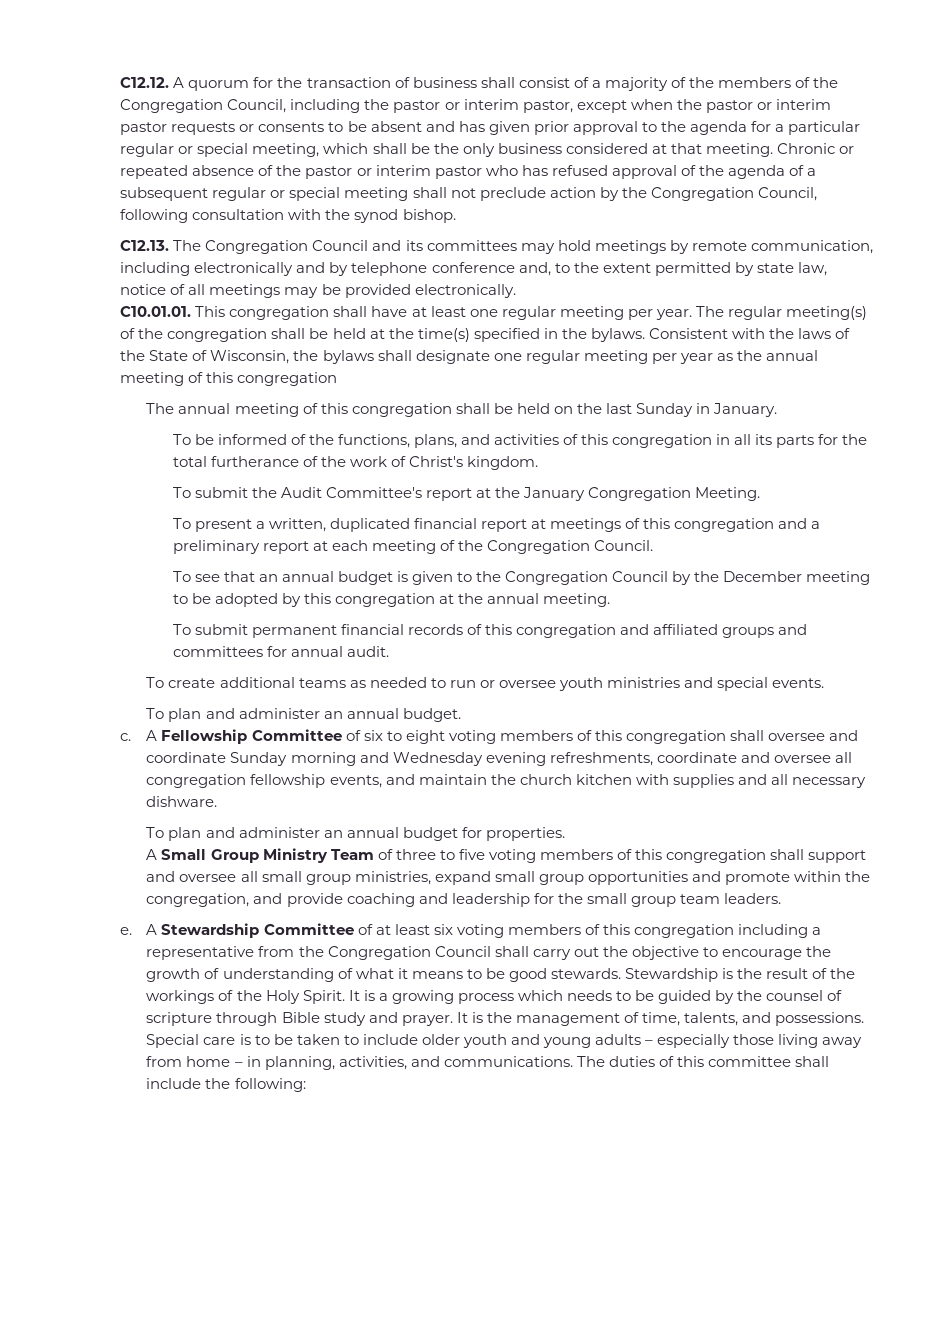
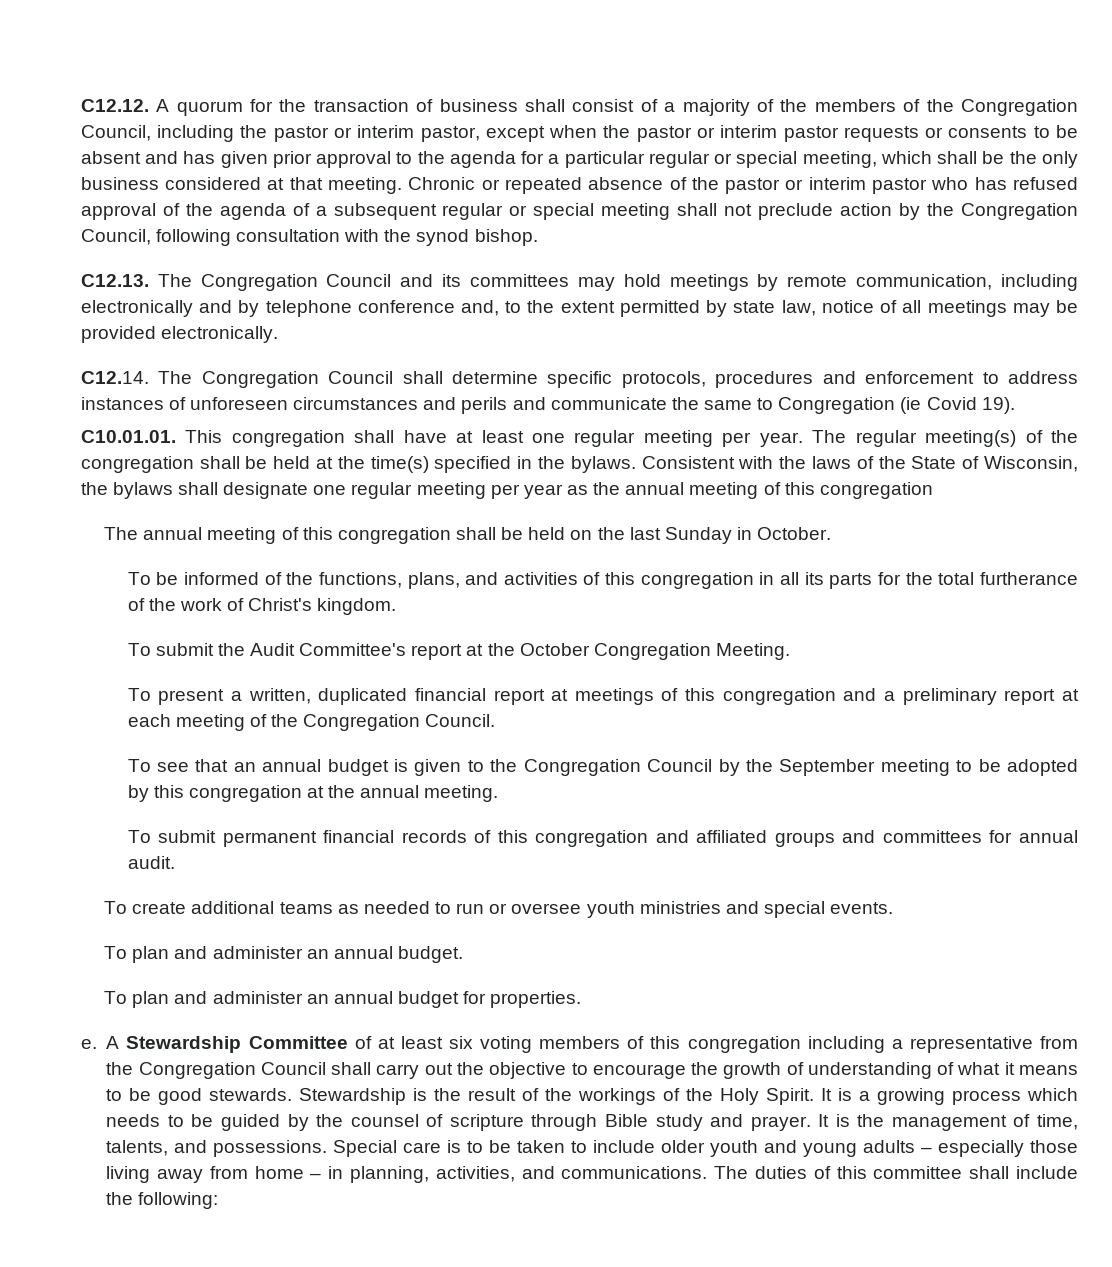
+ C12.14. The Congregation Council shall determine specific protocols, procedures and enforcement to address instances of unforeseen circumstances and perils and communicate the same to Congregation (ie Covid 19).
- The annual meeting of this congregation shall be held on the last Sunday in January.
+ The annual meeting of this congregation shall be held on the last Sunday in October.
- To submit the Audit Committee's report at the January Congregation Meeting.
+ To submit the Audit Committee's report at the October Congregation Meeting.
- To see that an annual budget is given to the Congregation Council by the December meeting to be adopted by this congregation at the annual meeting.
+ To see that an annual budget is given to the Congregation Council by the September meeting to be adopted by this congregation at the annual meeting.
- c. A Fellowship Committee of six to eight voting members of this congregation shall oversee and coordinate Sunday morning and Wednesday evening refreshments, coordinate and oversee all congregation fellowship events, and maintain the church kitchen with supplies and all necessary dishware.
- A Small Group Ministry Team of three to five voting members of this congregation shall support and oversee all small group ministries, expand small group opportunities and promote within the congregation, and provide coaching and leadership for the small group team leaders.

